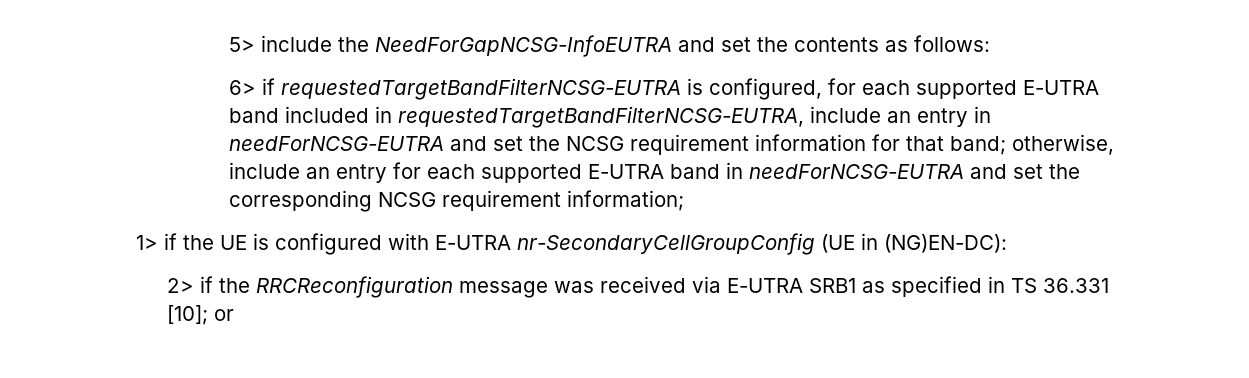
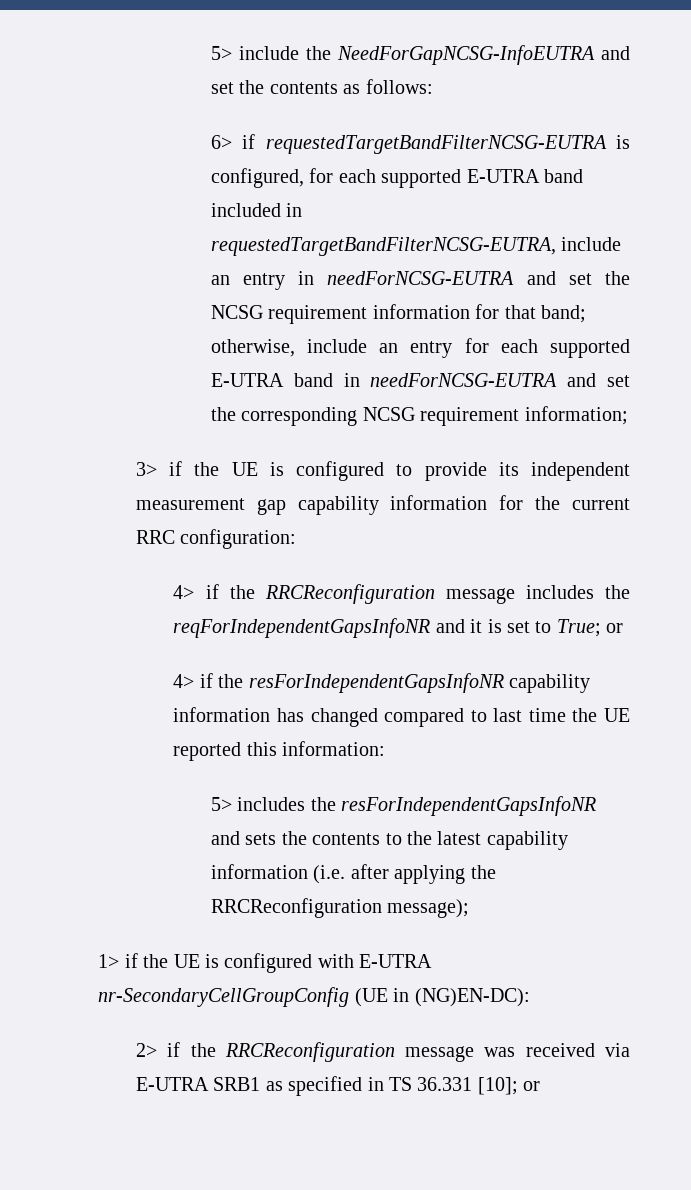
+ 3> if the UE is configured to provide its independent measurement gap capability information for the current RRC configuration:
+ 4> if the RRCReconfiguration message includes the reqForIndependentGapsInfoNR and it is set to True; or
+ 4> if the resForIndependentGapsInfoNR capability information has changed compared to last time the UE reported this information:
+ 5> includes the resForIndependentGapsInfoNR and sets the contents to the latest capability information (i.e. after applying the RRCReconfiguration message);

